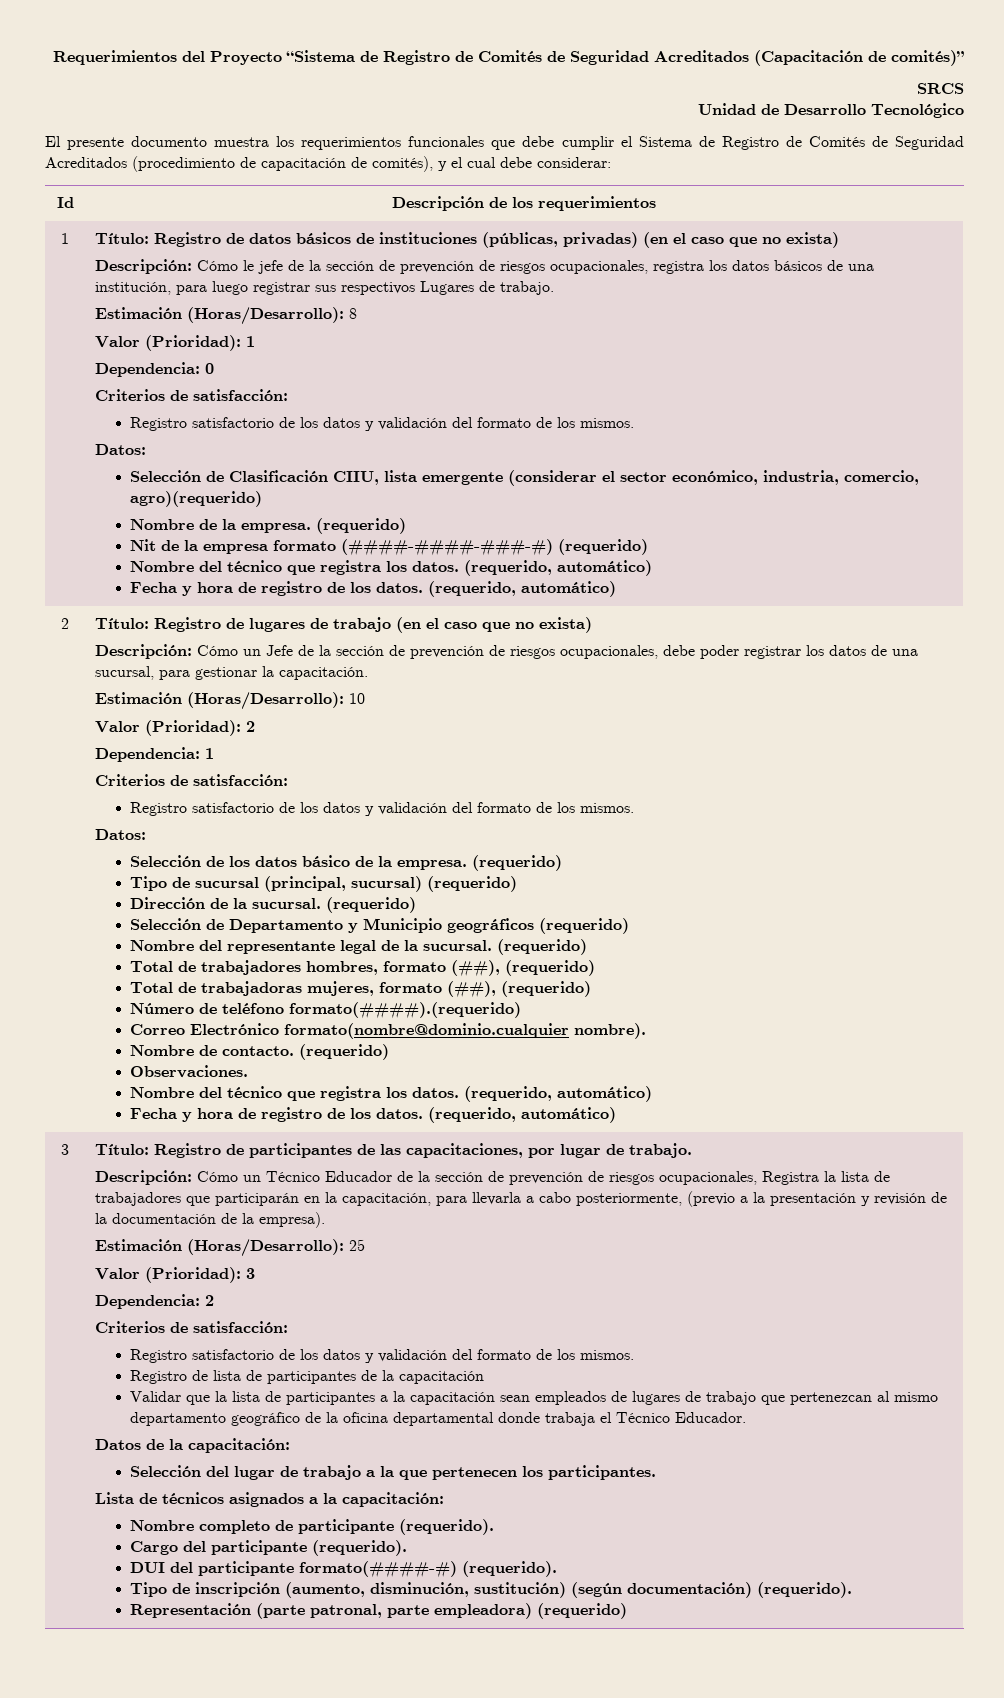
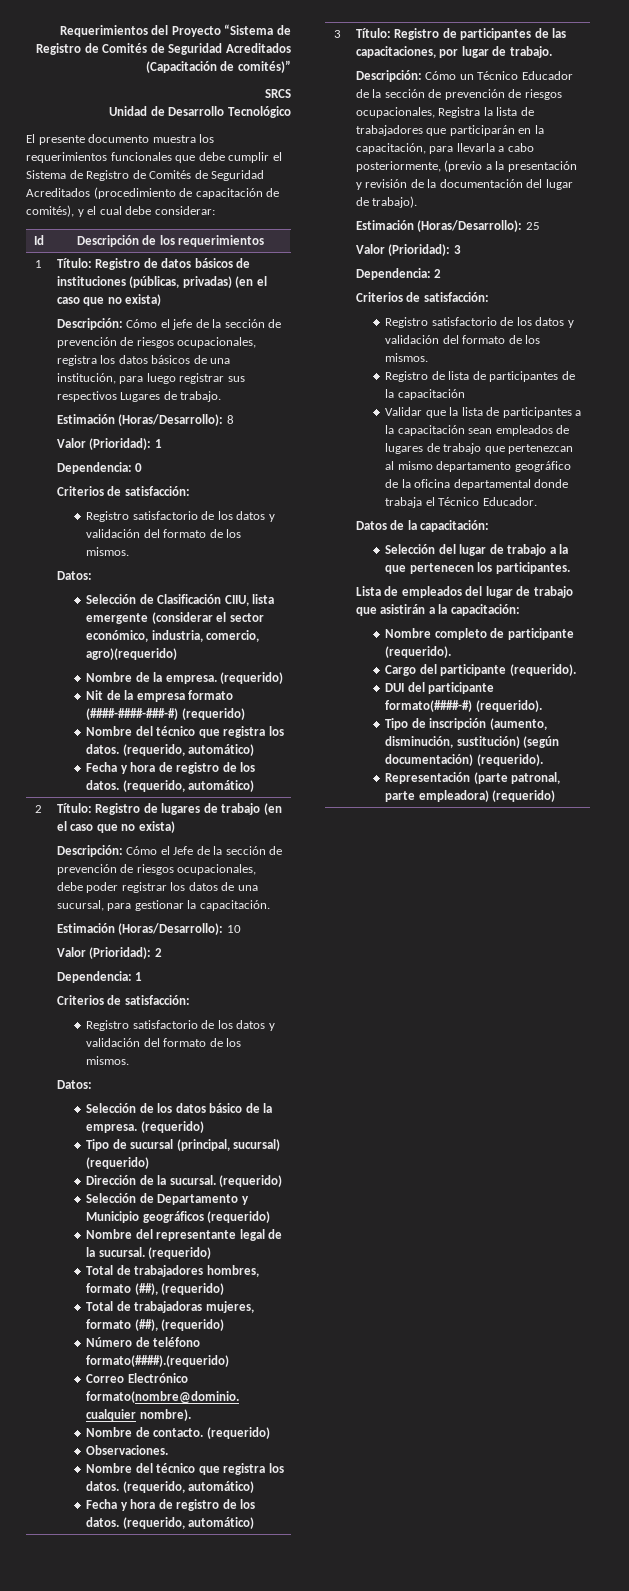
- Descripción: Cómo le jefe de la sección de prevención de riesgos ocupacionales, registra los datos básicos de una institución, para luego registrar sus respectivos Lugares de trabajo.
+ Descripción: Cómo el jefe de la sección de prevención de riesgos ocupacionales, registra los datos básicos de una institución, para luego registrar sus respectivos Lugares de trabajo.
- Descripción: Cómo un Jefe de la sección de prevención de riesgos ocupacionales, debe poder registrar los datos de una sucursal, para gestionar la capacitación.
+ Descripción: Cómo el Jefe de la sección de prevención de riesgos ocupacionales, debe poder registrar los datos de una sucursal, para gestionar la capacitación.
- Descripción: Cómo un Técnico Educador de la sección de prevención de riesgos ocupacionales, Registra la lista de trabajadores que participarán en la capacitación, para llevarla a cabo posteriormente, (previo a la presentación y revisión de la documentación de la empresa).
+ Descripción: Cómo un Técnico Educador de la sección de prevención de riesgos ocupacionales, Registra la lista de trabajadores que participarán en la capacitación, para llevarla a cabo posteriormente, (previo a la presentación y revisión de la documentación del lugar de trabajo).
- Lista de técnicos asignados a la capacitación:
+ Lista de empleados del lugar de trabajo que asistirán a la capacitación:

